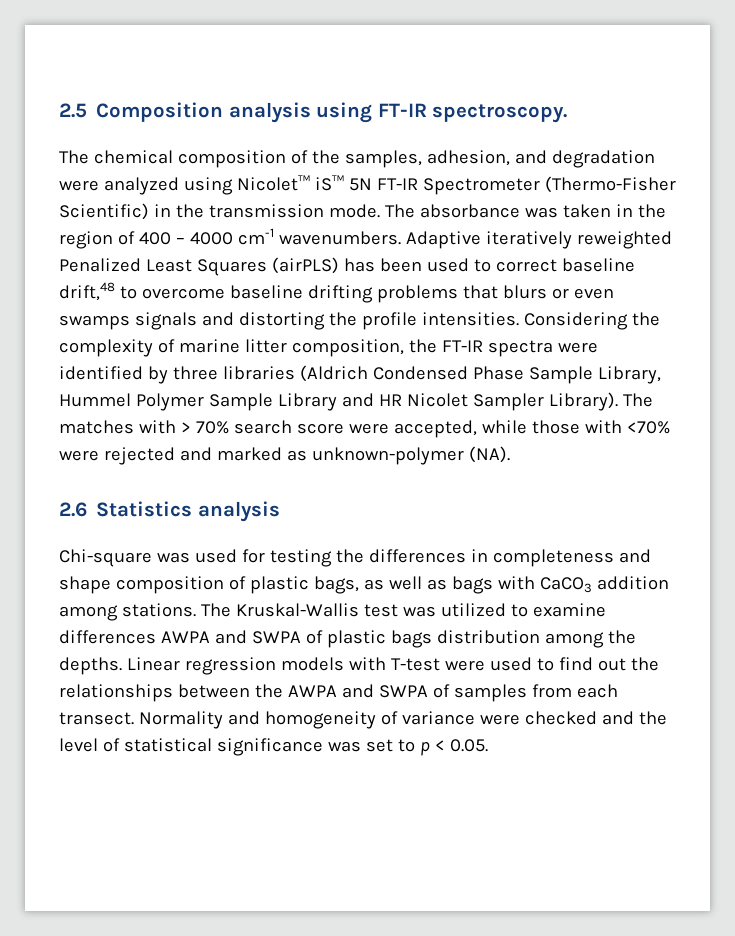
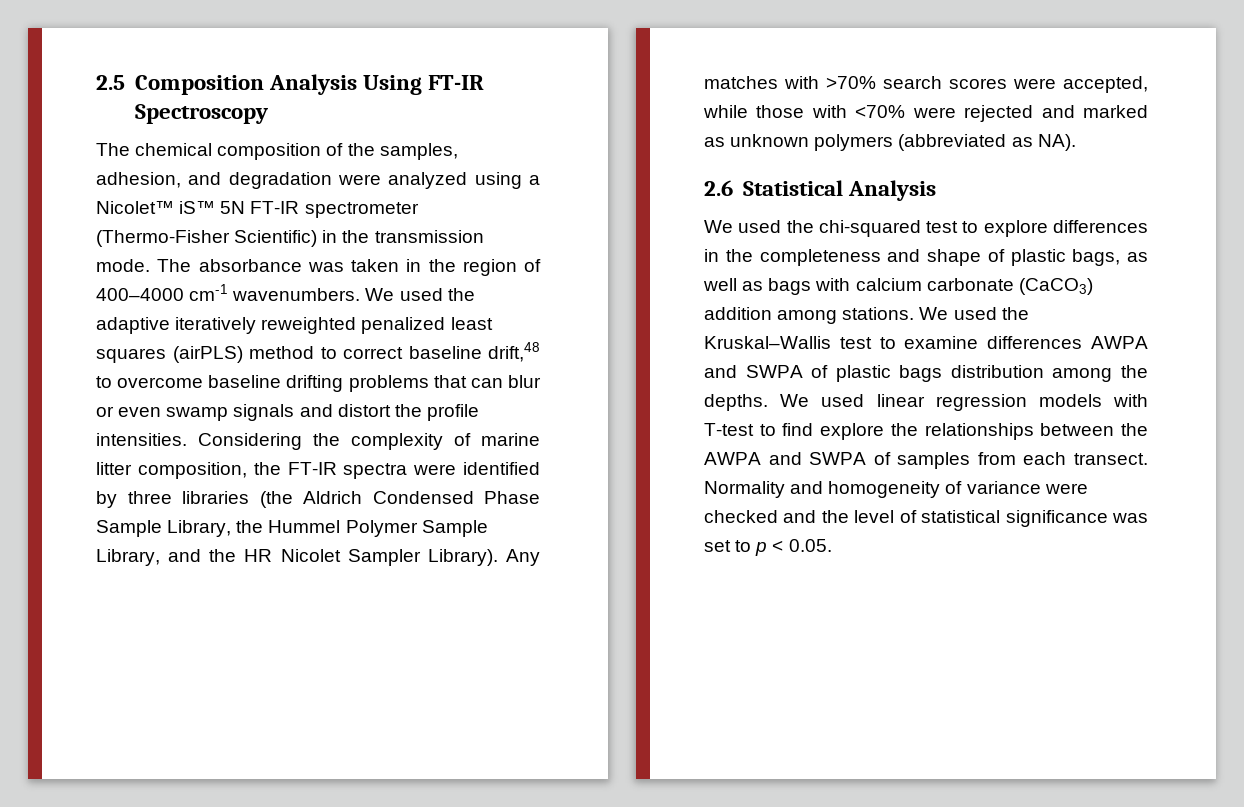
- 2.5 Composition analysis using FT-IR spectroscopy.
+ 2.5 Composition Analysis Using FT-IR Spectroscopy
- The chemical composition of the samples, adhesion, and degradation were analyzed using Nicolet™ iS™ 5N FT-IR Spectrometer (Thermo-Fisher Scientific) in the transmission mode.
+ The chemical composition of the samples, adhesion, and degradation were analyzed using a Nicolet™ iS™ 5N FT-IR spectrometer (Thermo-Fisher Scientific) in the transmission mode.
- The absorbance was taken in the region of 400 – 4000 cm-1 wavenumbers. Adaptive iteratively reweighted Penalized Least Squares (airPLS) has been used to correct baseline drift,48 to overcome baseline drifting problems that blurs or even swamps signals and distorting the profile intensities.
+ The absorbance was taken in the region of 400–4000 cm-1 wavenumbers. We used the adaptive iteratively reweighted penalized least squares (airPLS) method to correct baseline drift,48 to overcome baseline drifting problems that can blur or even swamp signals and distort the profile intensities.
- Considering the complexity of marine litter composition, the FT-IR spectra were identified by three libraries (Aldrich Condensed Phase Sample Library, Hummel Polymer Sample Library and HR Nicolet Sampler Library).
+ Considering the complexity of marine litter composition, the FT-IR spectra were identified by three libraries (the Aldrich Condensed Phase Sample Library, the Hummel Polymer Sample Library, and the HR Nicolet Sampler Library).
- The matches with > 70% search score were accepted, while those with <70% were rejected and marked as unknown-polymer (NA).
- 2.6 Statistics analysis
- Chi-square was used for testing the differences in completeness and shape composition of plastic bags, as well as bags with CaCO3 addition among stations. The Kruskal-Wallis test was utilized to examine differences AWPA and SWPA of plastic bags distribution among the depths.
+ Any matches with >70% search scores were accepted, while those with <70% were rejected and marked as unknown polymers (abbreviated as NA).
+ 2.6 Statistical Analysis
+ We used the chi-squared test to explore differences in the completeness and shape of plastic bags, as well as bags with calcium carbonate (CaCO3) addition among stations. We used the Kruskal–Wallis test to examine differences AWPA and SWPA of plastic bags distribution among the depths.
- Linear regression models with T-test were used to find out the relationships between the AWPA and SWPA of samples from each transect.
+ We used linear regression models with T-test to find explore the relationships between the AWPA and SWPA of samples from each transect.

